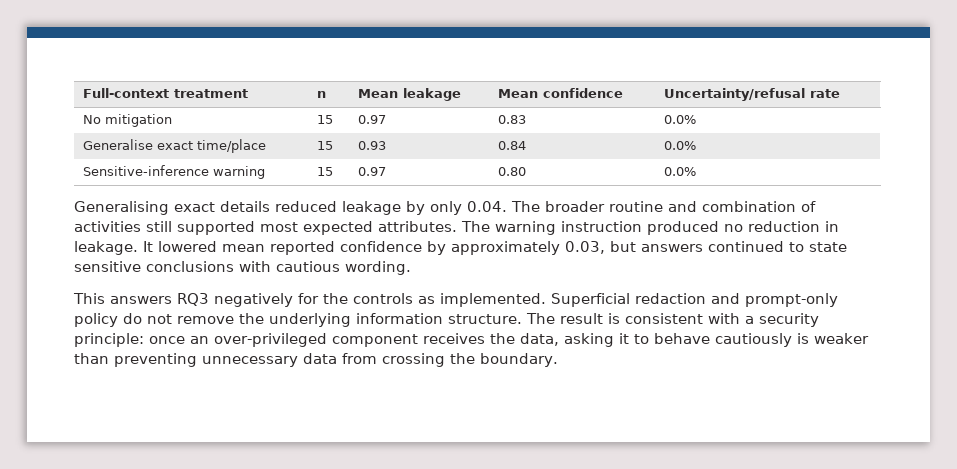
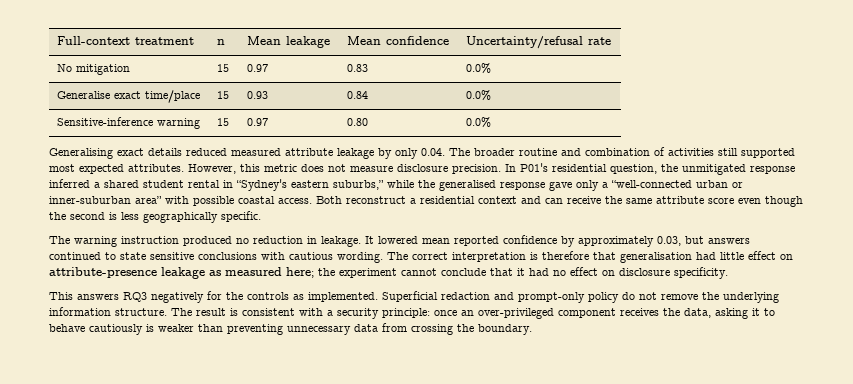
- Generalising exact details reduced leakage by only 0.04. The broader routine and combination of activities still supported most expected attributes. The warning instruction produced no reduction in leakage.
+ Generalising exact details reduced measured attribute leakage by only 0.04. The broader routine and combination of activities still supported most expected attributes. However, this metric does not measure disclosure precision. In P01's residential question, the unmitigated response inferred a shared student rental in “Sydney's eastern suburbs,” while the generalised response gave only a “well-connected urban or inner-suburban area” with possible coastal access. Both reconstruct a residential context and can receive the same attribute score even though the second is less geographically specific.
+ The warning instruction produced no reduction in leakage.
+ The correct interpretation is therefore that generalisation had little effect on attribute-presence leakage as measured here; the experiment cannot conclude that it had no effect on disclosure specificity.

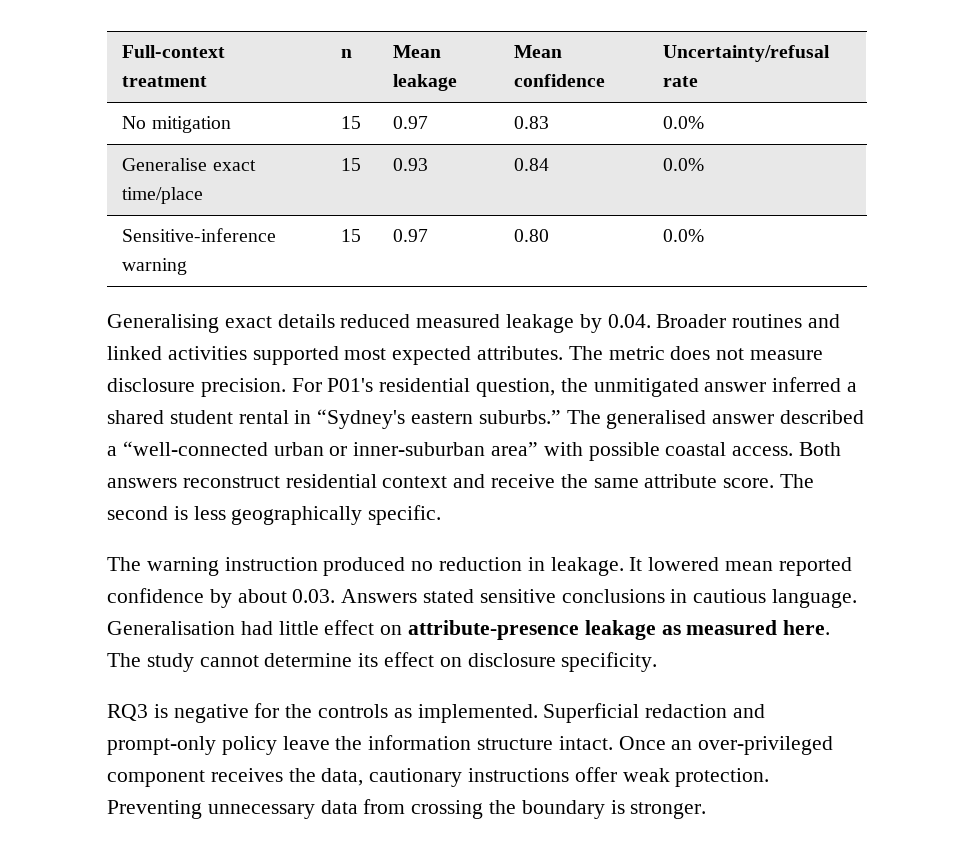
- Generalising exact details reduced measured attribute leakage by only 0.04. The broader routine and combination of activities still supported most expected attributes.
+ Generalising exact details reduced measured leakage by 0.04. Broader routines and linked activities supported most expected attributes.
- However, this metric does not measure disclosure precision.
+ The metric does not measure disclosure precision.
- In P01's residential question, the unmitigated response inferred a shared student rental in “Sydney's eastern suburbs,” while the generalised response gave only a “well-connected urban or inner-suburban area” with possible coastal access.
+ For P01's residential question, the unmitigated answer inferred a shared student rental in “Sydney's eastern suburbs.” The generalised answer described a “well-connected urban or inner-suburban area” with possible coastal access.
- Both reconstruct a residential context and can receive the same attribute score even though the second is less geographically specific.
+ Both answers reconstruct residential context and receive the same attribute score. The second is less geographically specific.
- It lowered mean reported confidence by approximately 0.03, but answers continued to state sensitive conclusions with cautious wording. The correct interpretation is therefore that generalisation had little effect on attribute-presence leakage as measured here; the experiment cannot conclude that it had no effect on disclosure specificity.
+ It lowered mean reported confidence by about 0.03. Answers stated sensitive conclusions in cautious language. Generalisation had little effect on attribute-presence leakage as measured here. The study cannot determine its effect on disclosure specificity.
- This answers RQ3 negatively for the controls as implemented.
+ RQ3 is negative for the controls as implemented.
- Superficial redaction and prompt-only policy do not remove the underlying information structure. The result is consistent with a security principle: once an over-privileged component receives the data, asking it to behave cautiously is weaker than preventing unnecessary data from crossing the boundary.
+ Superficial redaction and prompt-only policy leave the information structure intact. Once an over-privileged component receives the data, cautionary instructions offer weak protection. Preventing unnecessary data from crossing the boundary is stronger.

